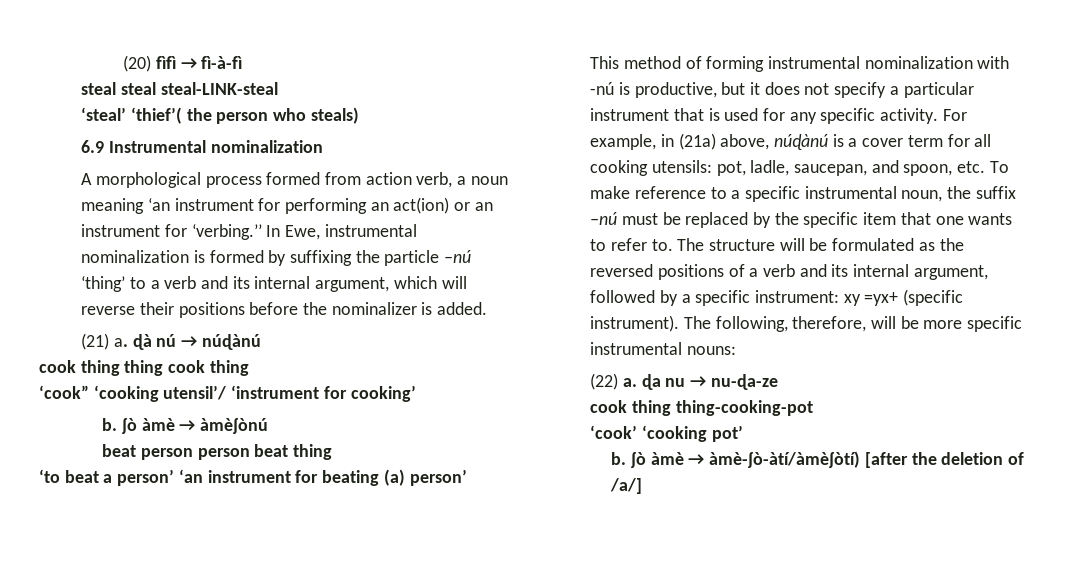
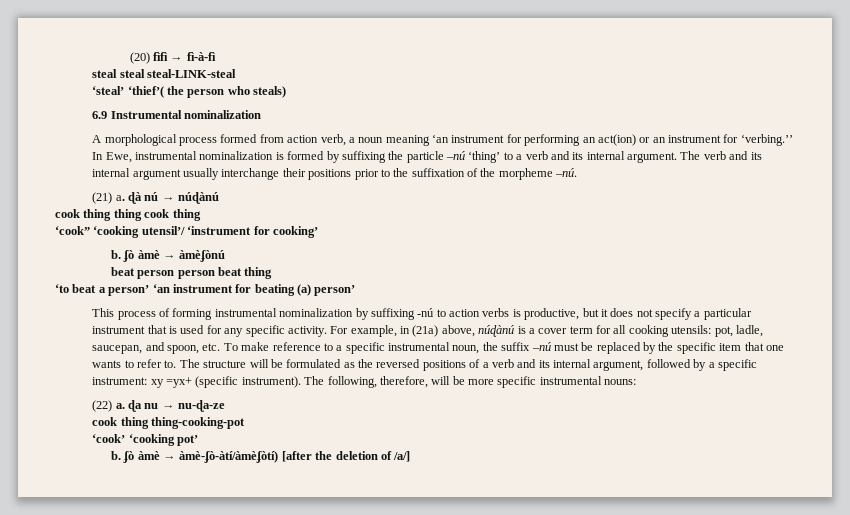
- In Ewe, instrumental nominalization is formed by suffixing the particle –nú ‘thing’ to a verb and its internal argument, which will reverse their positions before the nominalizer is added.
+ In Ewe, instrumental nominalization is formed by suffixing the particle –nú ‘thing’ to a verb and its internal argument. The verb and its internal argument usually interchange their positions prior to the suffixation of the morpheme –nú.
- This method of forming instrumental nominalization with -nú is productive, but it does not specify a particular instrument that is used for any specific activity.
+ This process of forming instrumental nominalization by suffixing -nú to action verbs is productive, but it does not specify a particular instrument that is used for any specific activity.

